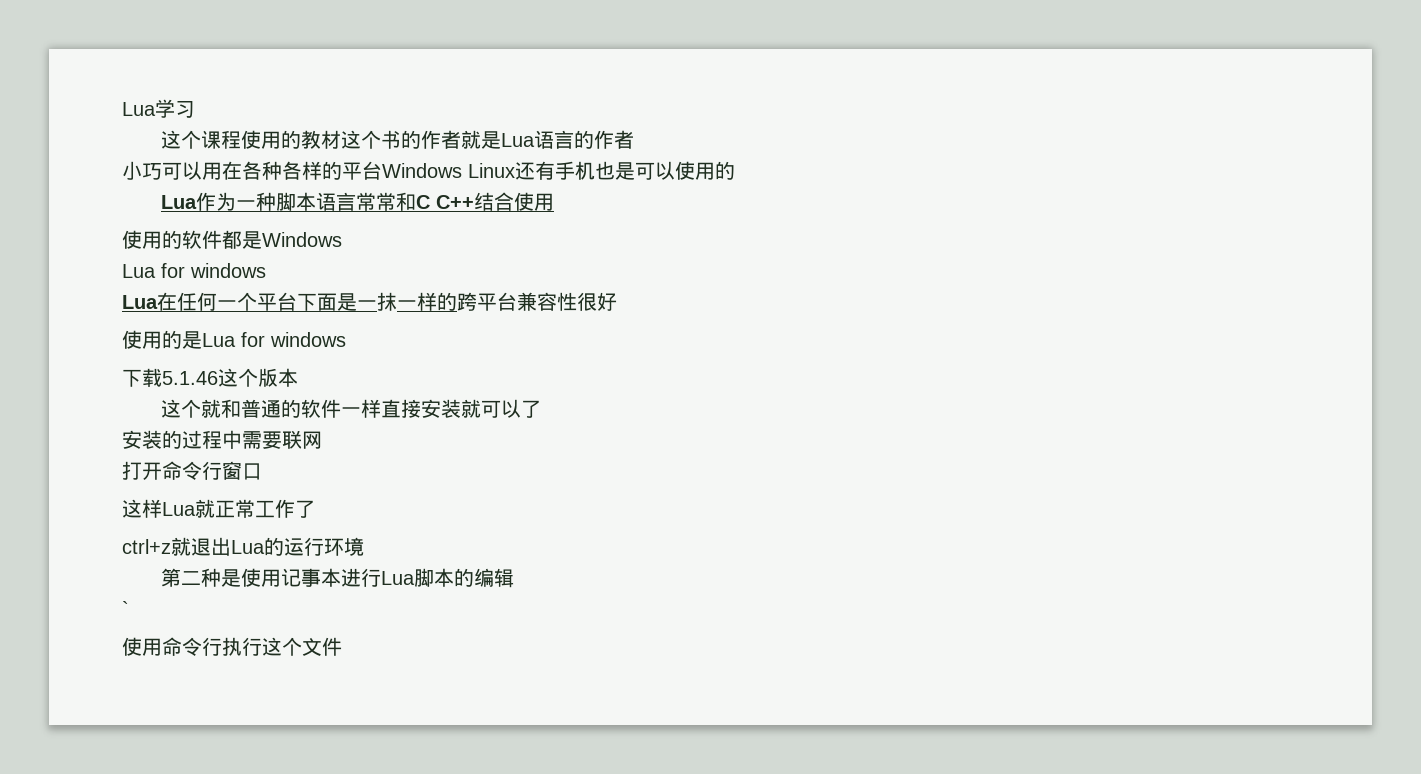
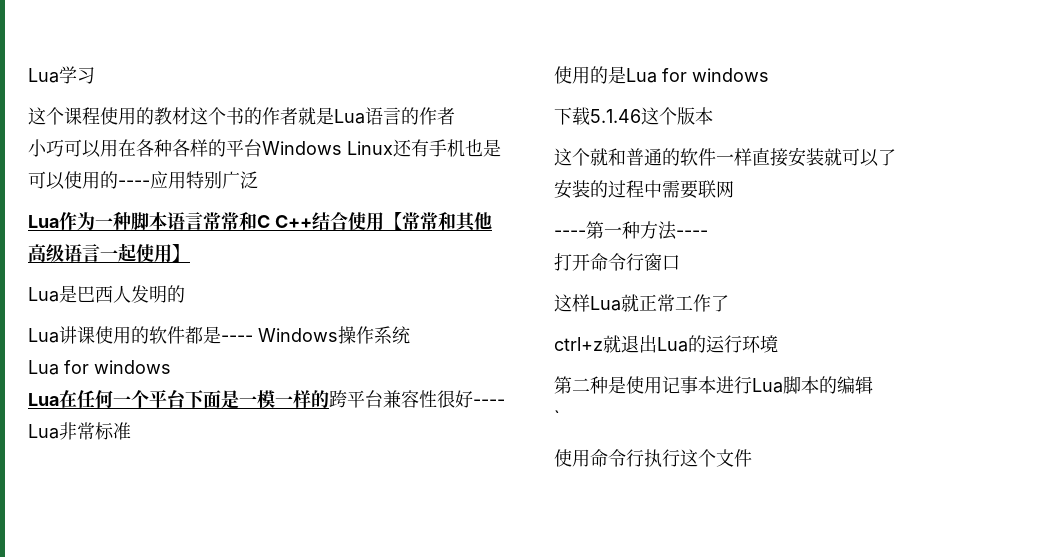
- 小巧可以用在各种各样的平台Windows Linux还有手机也是可以使用的
+ 小巧可以用在各种各样的平台Windows Linux还有手机也是可以使用的----应用特别广泛
- Lua作为一种脚本语言常常和C C++结合使用
- 使用的软件都是Windows
+ Lua作为一种脚本语言常常和C C++结合使用【常常和其他高级语言一起使用】
+ Lua是巴西人发明的
+ Lua讲课使用的软件都是---- Windows操作系统
- Lua在任何一个平台下面是一抹一样的跨平台兼容性很好
+ Lua在任何一个平台下面是一模一样的跨平台兼容性很好---- Lua非常标准
+ ----第一种方法----

